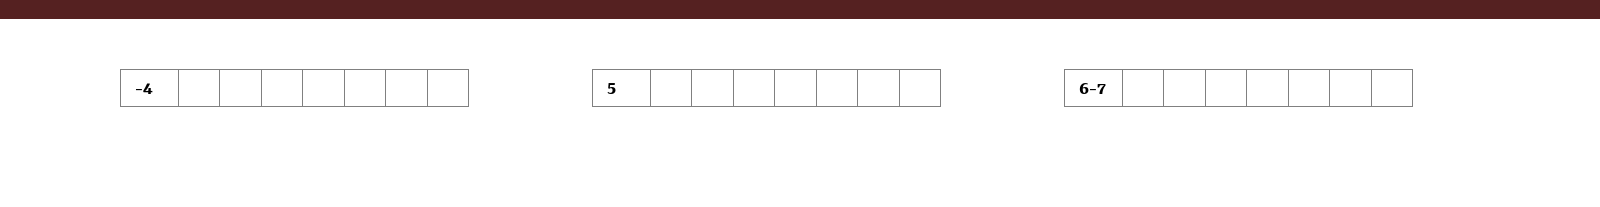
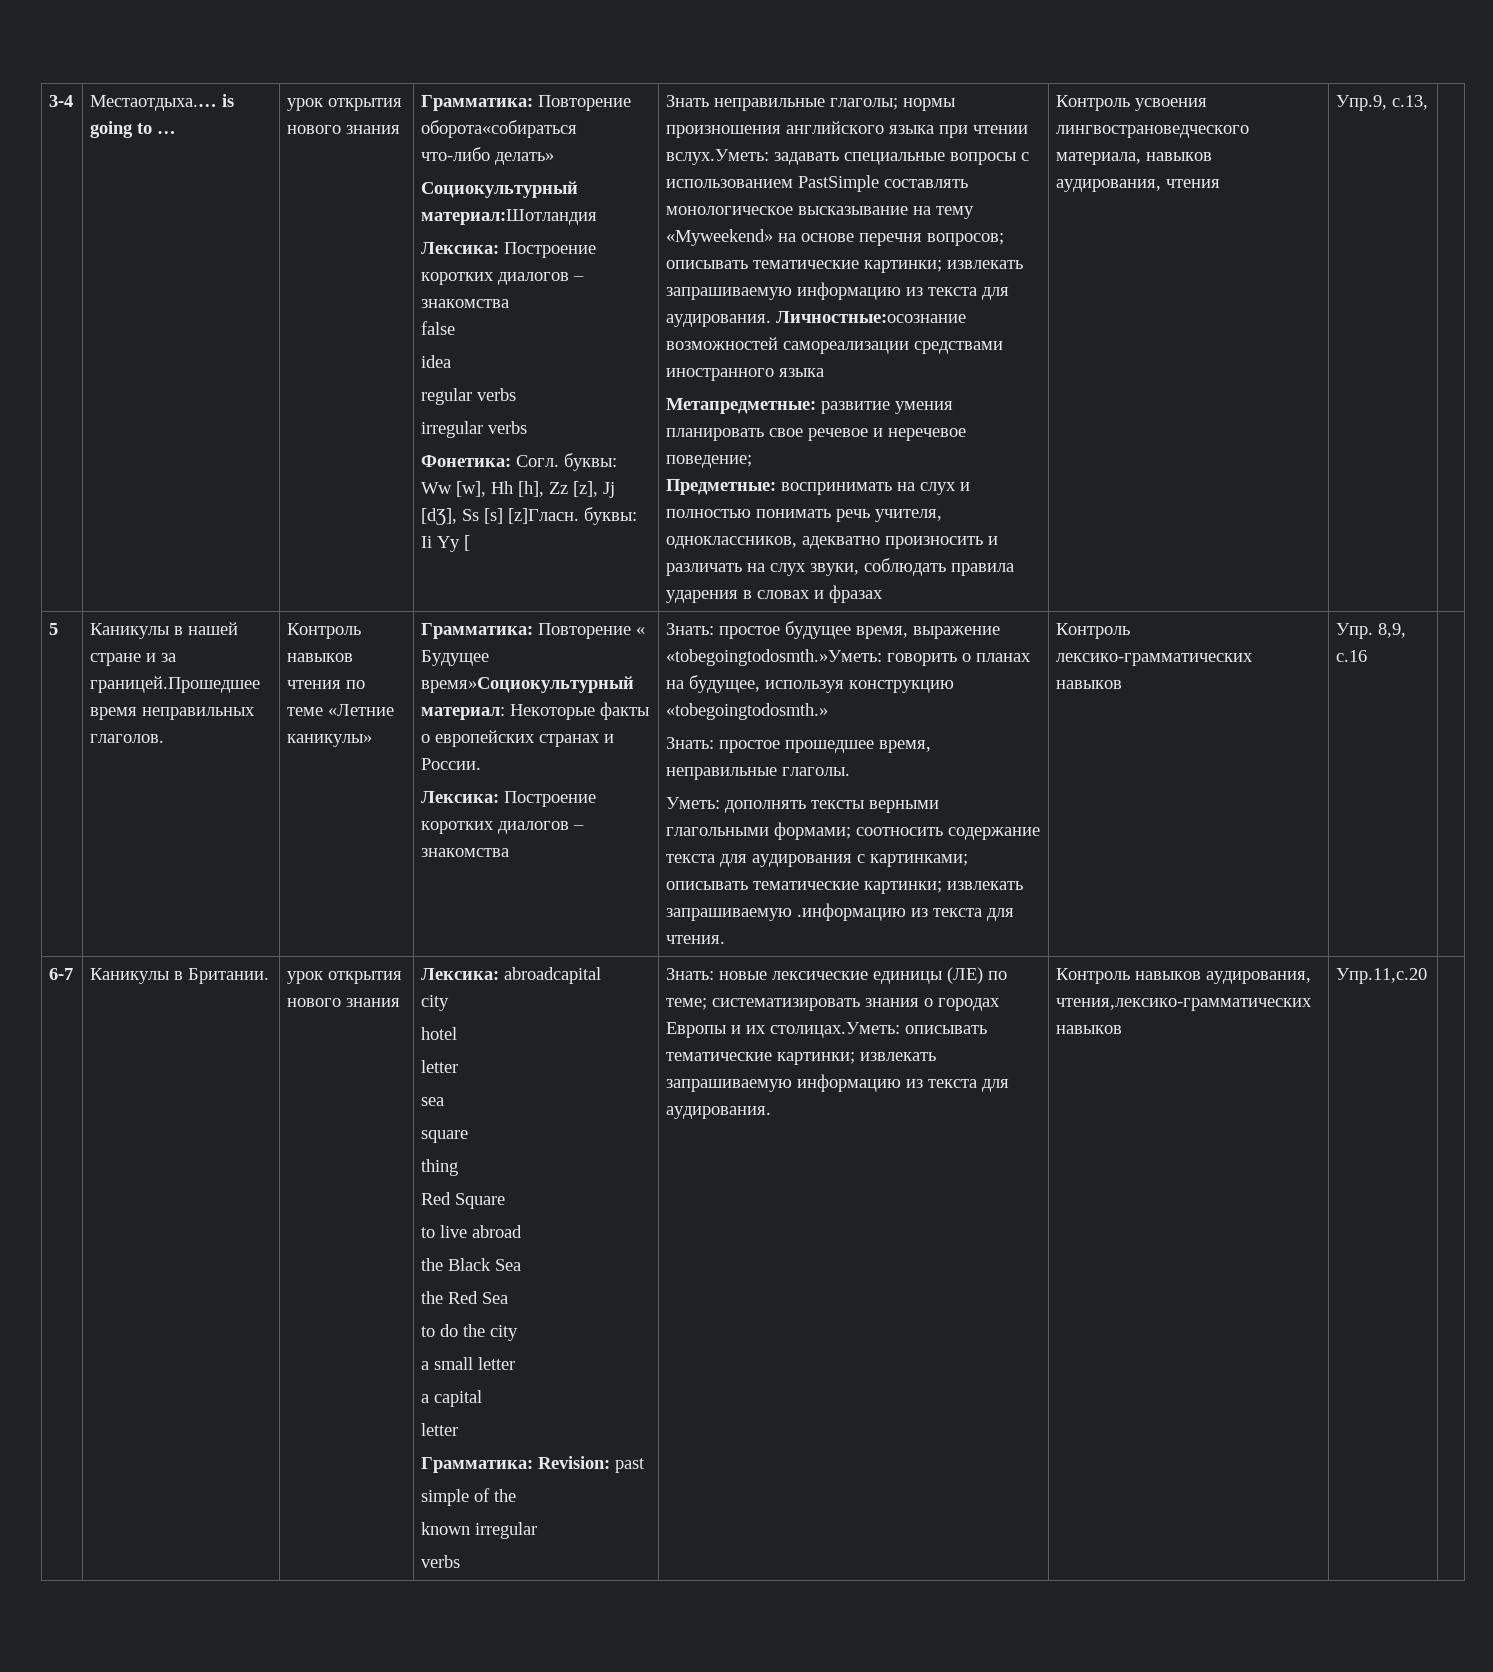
- -4 | | | | | | |
- 5 | | | | | | |
- 6-7 | | | | | | |
+ 3-4 | Местаотдыха.… is going to … | урок открытия нового знания | Грамматика: Повторение оборота«собираться что-либо делать»
+ Социокультурный материал:Шотландия
+ Лексика: Построение коротких диалогов – знакомства
+ false
+ idea
+ regular verbs
+ irregular verbs
+ Фонетика: Согл. буквы: Ww [w], Hh [h], Zz [z], Jj [dƷ], Ss [s] [z]Гласн. буквы: Ii Yy [ | Знать неправильные глаголы; нормы произношения английского языка при чтении вслух.Уметь: задавать специальные вопросы с использованием PastSimple составлять монологическое высказывание на тему «Myweekend» на основе перечня вопросов; описывать тематические картинки; извлекать запрашиваемую информацию из текста для аудирования. Личностные:осознание возможностей самореализации средствами иностранного языка
+ Метапредметные: развитие умения планировать свое речевое и неречевое поведение;
+ Предметные: воспринимать на слух и полностью понимать речь учителя, одноклассников, адекватно произносить и различать на слух звуки, соблюдать правила ударения в словах и фразах | Контроль усвоения лингвострановедческого материала, навыков аудирования, чтения | Упр.9, с.13, |
+ 5 | Каникулы в нашей стране и за границей.Прошедшее время неправильных глаголов. | Контроль навыков чтения по теме «Летние каникулы» | Грамматика: Повторение « Будущее время»Социокультурный материал: Некоторые факты о европейских странах и России.
+ Лексика: Построение коротких диалогов – знакомства | Знать: простое будущее время, выражение «tobegoingtodosmth.»Уметь: говорить о планах на будущее, используя конструкцию «tobegoingtodosmth.»
+ Знать: простое прошедшее время, неправильные глаголы.
+ Уметь: дополнять тексты верными глагольными формами; соотносить содержание текста для аудирования с картинками; описывать тематические картинки; извлекать запрашиваемую .информацию из текста для чтения. | Контроль лексико-грамматических навыков | Упр. 8,9, с.16 |
+ 6-7 | Каникулы в Британии. | урок открытия нового знания | Лексика: abroadcapital
+ city
+ hotel
+ letter
+ sea
+ square
+ thing
+ Red Square
+ to live abroad
+ the Black Sea
+ the Red Sea
+ to do the city
+ a small letter
+ a capital
+ letter
+ Грамматика: Revision: past
+ simple of the
+ known irregular
+ verbs | Знать: новые лексические единицы (ЛЕ) по теме; систематизировать знания о городах Европы и их столицах.Уметь: описывать тематические картинки; извлекать запрашиваемую информацию из текста для аудирования. | Контроль навыков аудирования, чтения,лексико-грамматических навыков | Упр.11,с.20

